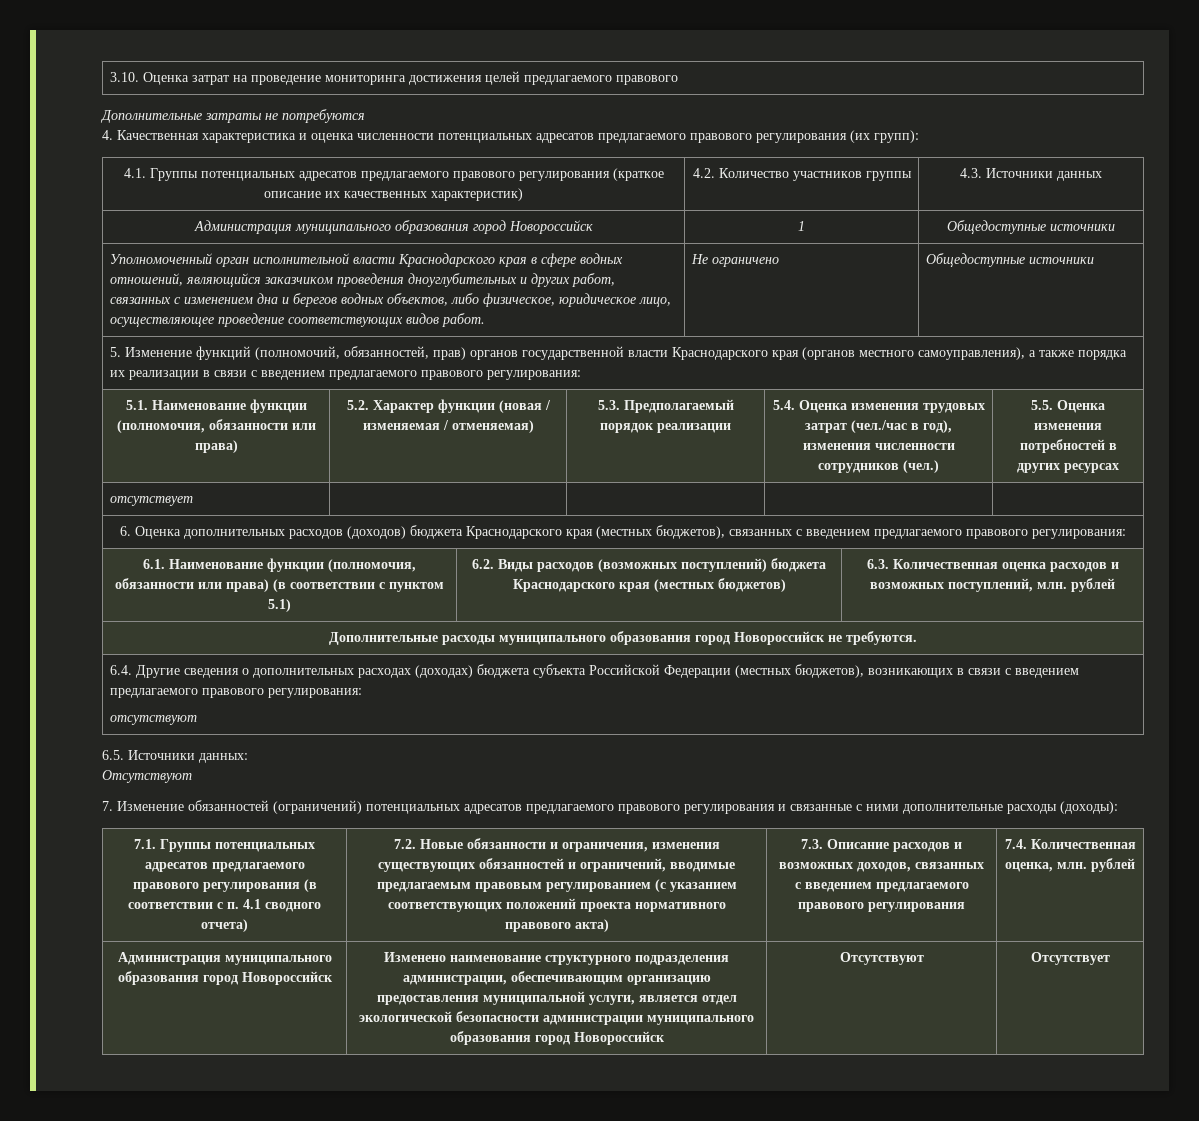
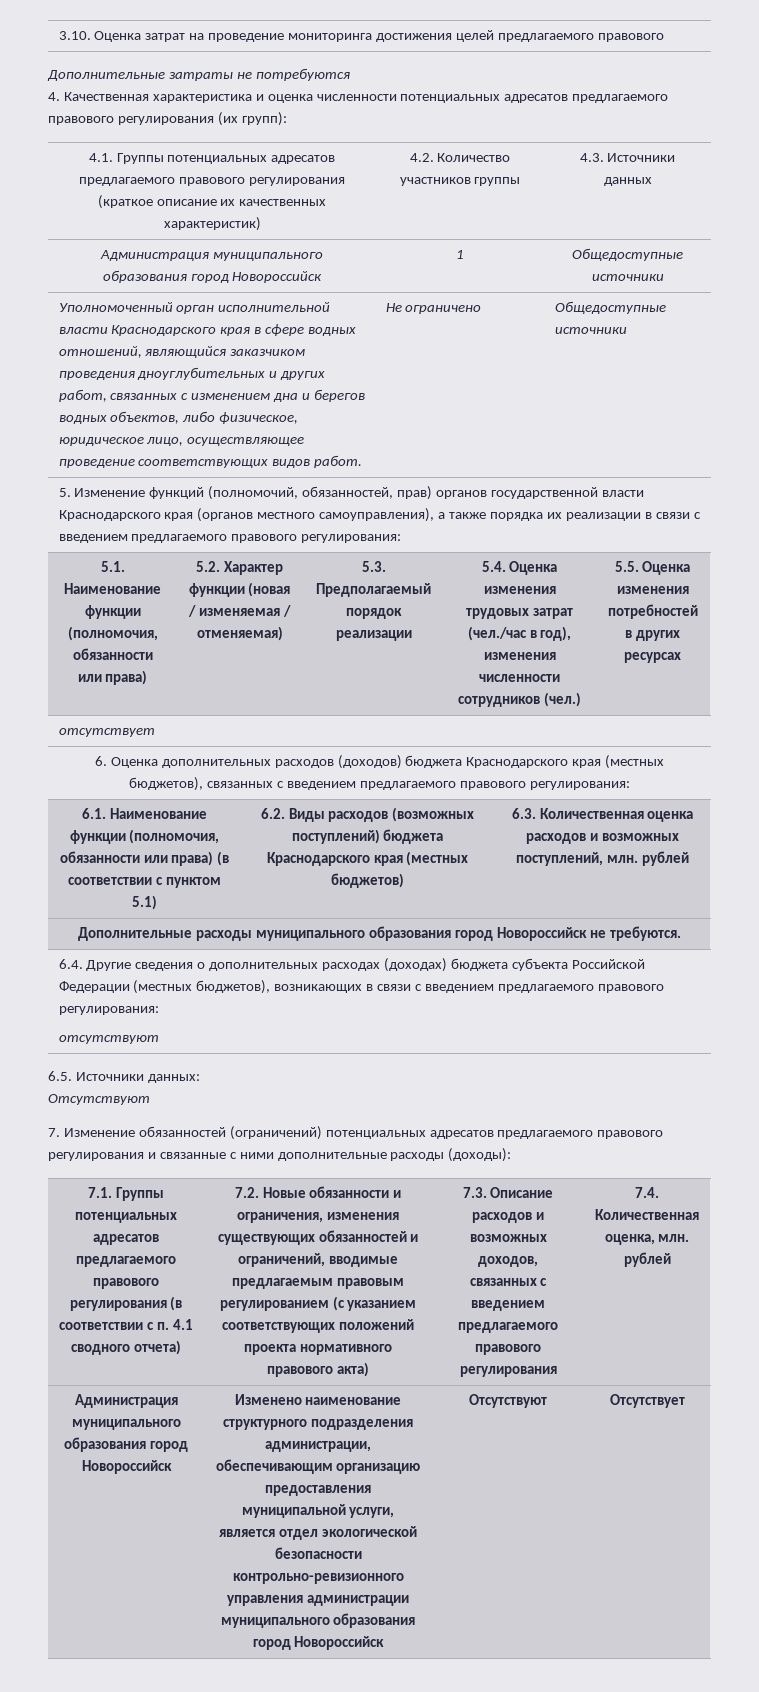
- Администрация муниципального образования город Новороссийск | Изменено наименование структурного подразделения администрации, обеспечивающим организацию предоставления муниципальной услуги, является отдел экологической безопасности администрации муниципального образования город Новороссийск | Отсутствуют | Отсутствует
+ Администрация муниципального образования город Новороссийск | Изменено наименование структурного подразделения администрации, обеспечивающим организацию предоставления муниципальной услуги, является отдел экологической безопасности контрольно-ревизионного управления администрации муниципального образования город Новороссийск | Отсутствуют | Отсутствует

